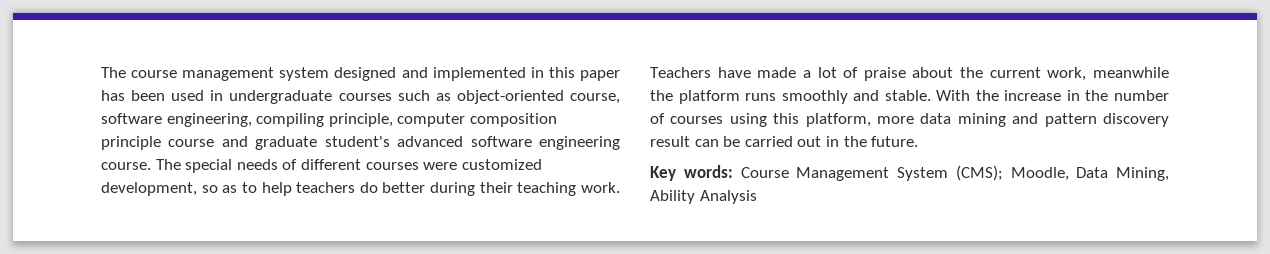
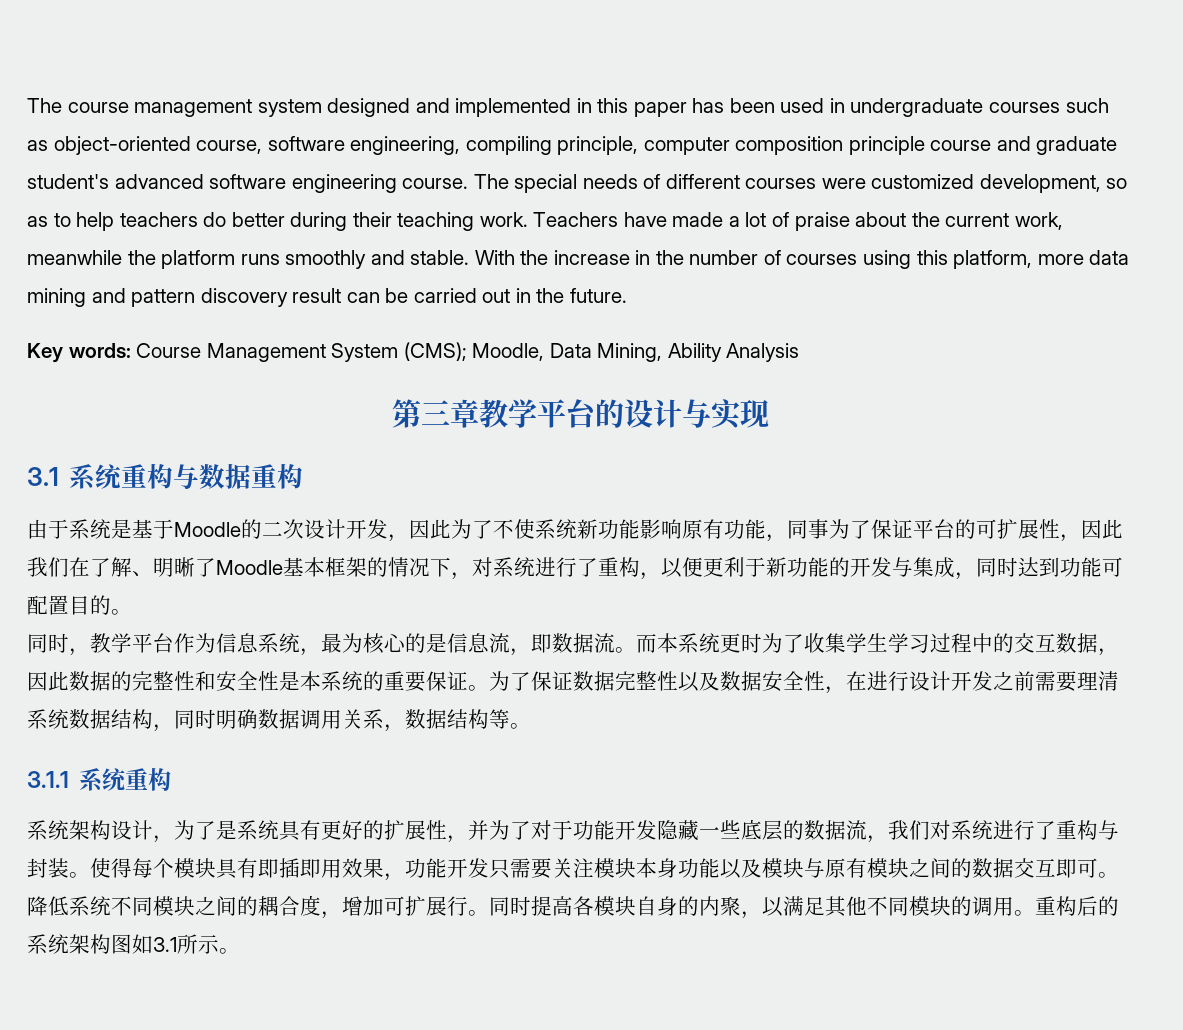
+ 第三章教学平台的设计与实现
+ 3.1系统重构与数据重构
+ 由于系统是基于Moodle的二次设计开发，因此为了不使系统新功能影响原有功能，同事为了保证平台的可扩展性，因此我们在了解、明晰了Moodle基本框架的情况下，对系统进行了重构，以便更利于新功能的开发与集成，同时达到功能可配置目的。
+ 同时，教学平台作为信息系统，最为核心的是信息流，即数据流。而本系统更时为了收集学生学习过程中的交互数据，因此数据的完整性和安全性是本系统的重要保证。为了保证数据完整性以及数据安全性，在进行设计开发之前需要理清系统数据结构，同时明确数据调用关系，数据结构等。
+ 3.1.1系统重构
+ 系统架构设计，为了是系统具有更好的扩展性，并为了对于功能开发隐藏一些底层的数据流，我们对系统进行了重构与封装。使得每个模块具有即插即用效果，功能开发只需要关注模块本身功能以及模块与原有模块之间的数据交互即可。降低系统不同模块之间的耦合度，增加可扩展行。同时提高各模块自身的内聚，以满足其他不同模块的调用。重构后的系统架构图如3.1所示。

